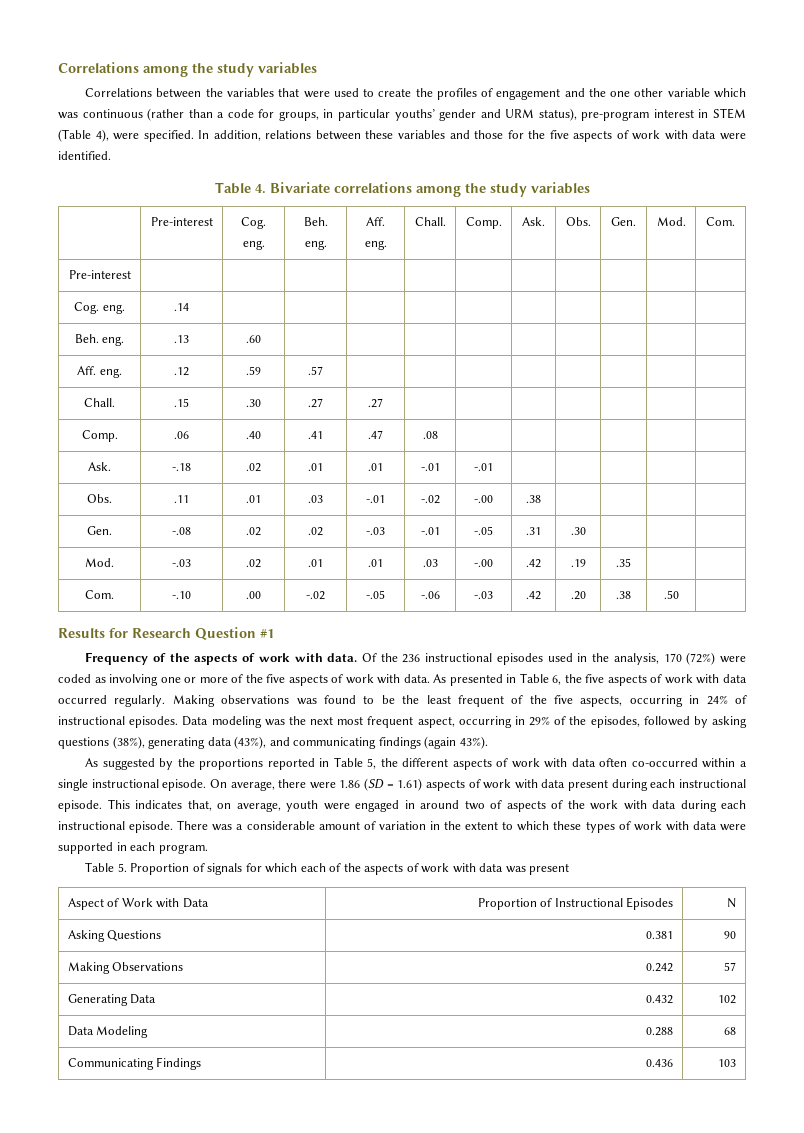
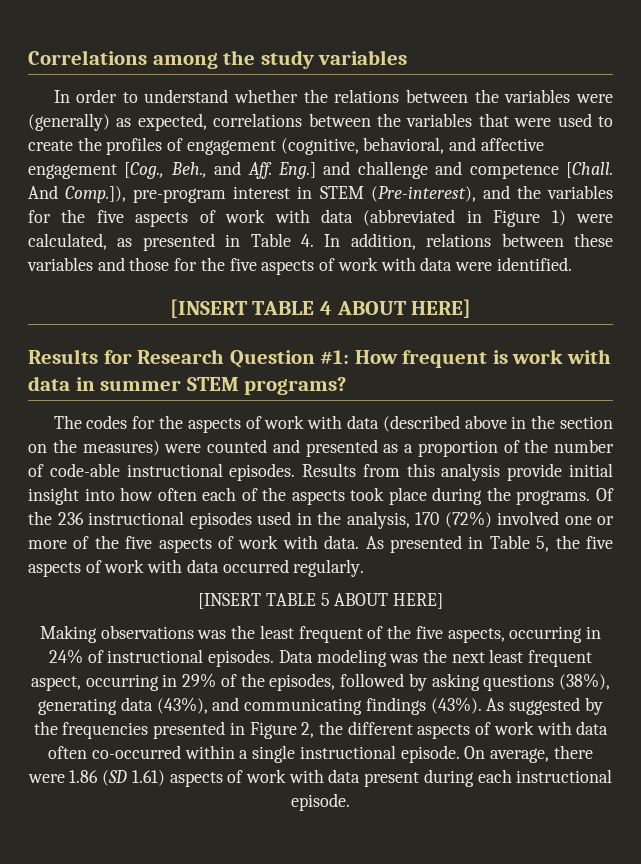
- Correlations between the variables that were used to create the profiles of engagement and the one other variable which was continuous (rather than a code for groups, in particular youths’ gender and URM status), pre-program interest in STEM (Table 4), were specified. In addition, relations between these variables and those for the five aspects of work with data were identified.
+ In order to understand whether the relations between the variables were (generally) as expected, correlations between the variables that were used to create the profiles of engagement (cognitive, behavioral, and affective engagement [Cog., Beh., and Aff. Eng.] and challenge and competence [Chall. And Comp.]), pre-program interest in STEM (Pre-interest), and the variables for the five aspects of work with data (abbreviated in Figure 1) were calculated, as presented in Table 4. In addition, relations between these variables and those for the five aspects of work with data were identified.
- Table 4. Bivariate correlations among the study variables
- | Pre-interest | Cog. eng. | Beh. eng. | Aff. eng. | Chall. | Comp. | Ask. | Obs. | Gen. | Mod. | Com.
- Pre-interest | | | | | | | | | | |
- Cog. eng. | .14 | | | | | | | | | |
- Beh. eng. | .13 | .60 | | | | | | | | |
- Aff. eng. | .12 | .59 | .57 | | | | | | | |
- Chall. | .15 | .30 | .27 | .27 | | | | | | |
- Comp. | .06 | .40 | .41 | .47 | .08 | | | | | |
- Ask. | -.18 | .02 | .01 | .01 | -.01 | -.01 | | | | |
- Obs. | .11 | .01 | .03 | -.01 | -.02 | -.00 | .38 | | | |
- Gen. | -.08 | .02 | .02 | -.03 | -.01 | -.05 | .31 | .30 | | |
- Mod. | -.03 | .02 | .01 | .01 | .03 | -.00 | .42 | .19 | .35 | |
- Com. | -.10 | .00 | -.02 | -.05 | -.06 | -.03 | .42 | .20 | .38 | .50 |
- Results for Research Question #1
- Frequency of the aspects of work with data.
+ [INSERT TABLE 4 ABOUT HERE]
+ Results for Research Question #1: How frequent is work with data in summer STEM programs?
+ The codes for the aspects of work with data (described above in the section on the measures) were counted and presented as a proportion of the number of code-able instructional episodes. Results from this analysis provide initial insight into how often each of the aspects took place during the programs.
- Of the 236 instructional episodes used in the analysis, 170 (72%) were coded as involving one or more of the five aspects of work with data.
+ Of the 236 instructional episodes used in the analysis, 170 (72%) involved one or more of the five aspects of work with data.
- As presented in Table 6, the five aspects of work with data occurred regularly. Making observations was found to be the least frequent of the five aspects, occurring in 24% of instructional episodes.
+ As presented in Table 5, the five aspects of work with data occurred regularly.
+ [INSERT TABLE 5 ABOUT HERE]
+ Making observations was the least frequent of the five aspects, occurring in 24% of instructional episodes.
- Data modeling was the next most frequent aspect, occurring in 29% of the episodes, followed by asking questions (38%), generating data (43%), and communicating findings (again 43%).
- As suggested by the proportions reported in Table 5, the different aspects of work with data often co-occurred within a single instructional episode.
+ Data modeling was the next least frequent aspect, occurring in 29% of the episodes, followed by asking questions (38%), generating data (43%), and communicating findings (43%). As suggested by the frequencies presented in Figure 2, the different aspects of work with data often co-occurred within a single instructional episode.
- On average, there were 1.86 (SD = 1.61) aspects of work with data present during each instructional episode. This indicates that, on average, youth were engaged in around two of aspects of the work with data during each instructional episode. There was a considerable amount of variation in the extent to which these types of work with data were supported in each program.
- Table 5. Proportion of signals for which each of the aspects of work with data was present
- Aspect of Work with Data | Proportion of Instructional Episodes | N
- Asking Questions | 0.381 | 90
- Making Observations | 0.242 | 57
- Generating Data | 0.432 | 102
- Data Modeling | 0.288 | 68
- Communicating Findings | 0.436 | 103
+ On average, there were 1.86 (SD 1.61) aspects of work with data present during each instructional episode.

